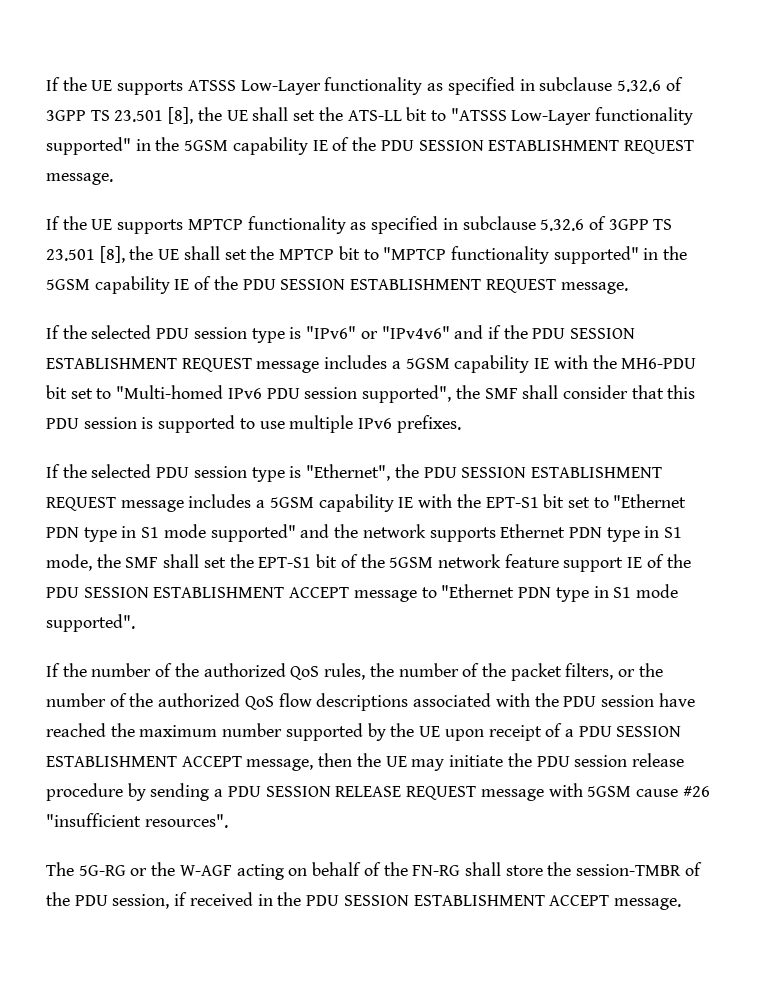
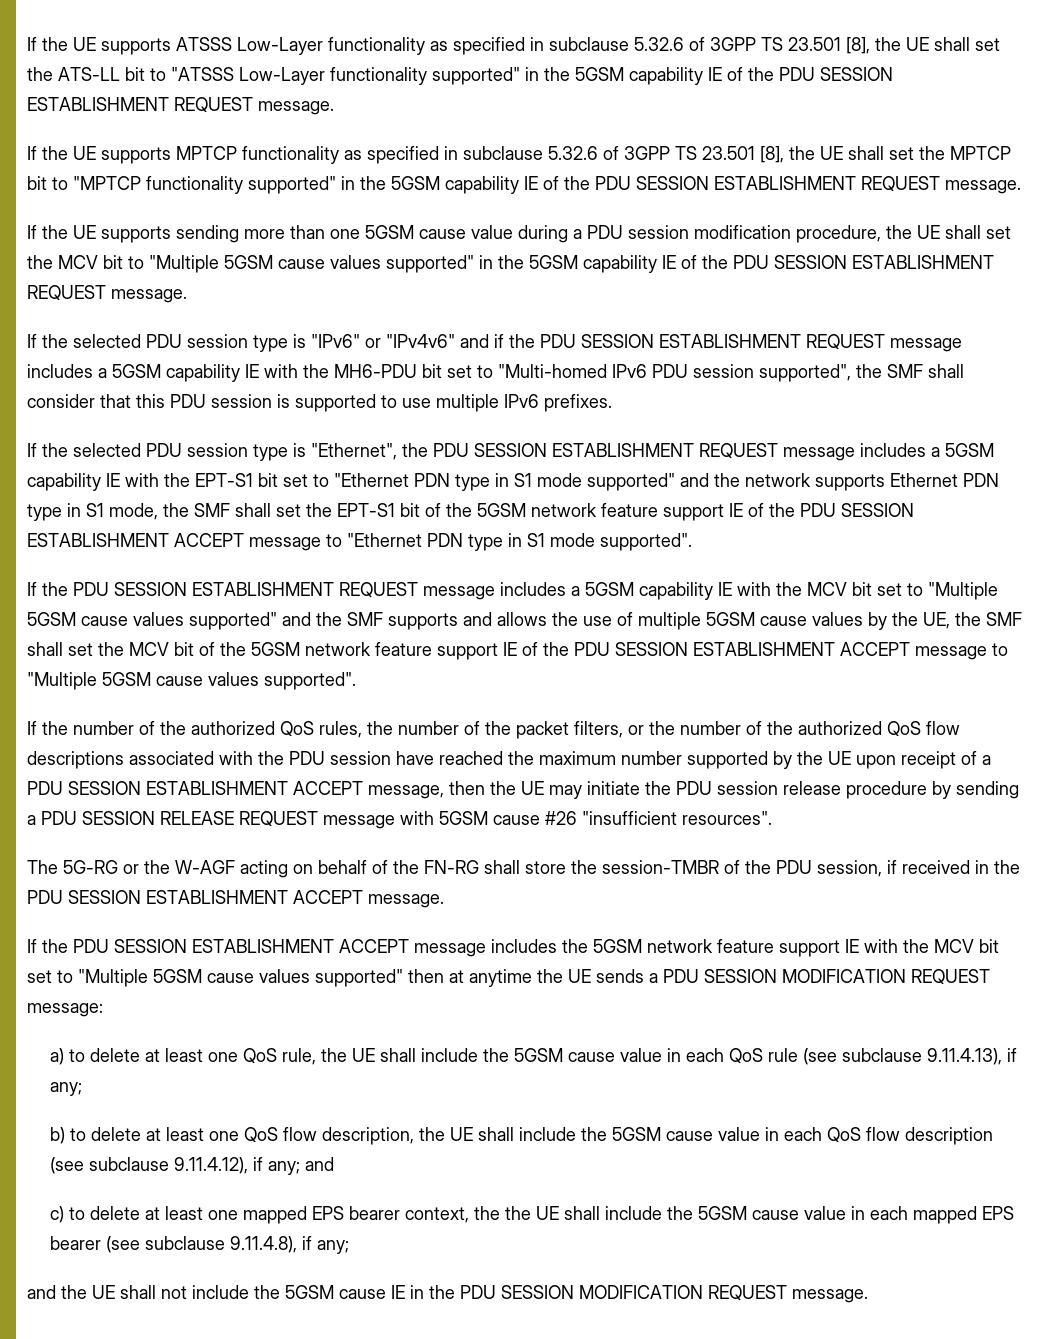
+ If the UE supports sending more than one 5GSM cause value during a PDU session modification procedure, the UE shall set the MCV bit to "Multiple 5GSM cause values supported" in the 5GSM capability IE of the PDU SESSION ESTABLISHMENT REQUEST message.
+ If the PDU SESSION ESTABLISHMENT REQUEST message includes a 5GSM capability IE with the MCV bit set to "Multiple 5GSM cause values supported" and the SMF supports and allows the use of multiple 5GSM cause values by the UE, the SMF shall set the MCV bit of the 5GSM network feature support IE of the PDU SESSION ESTABLISHMENT ACCEPT message to "Multiple 5GSM cause values supported".
+ If the PDU SESSION ESTABLISHMENT ACCEPT message includes the 5GSM network feature support IE with the MCV bit set to "Multiple 5GSM cause values supported" then at anytime the UE sends a PDU SESSION MODIFICATION REQUEST message:
+ a) to delete at least one QoS rule, the UE shall include the 5GSM cause value in each QoS rule (see subclause 9.11.4.13), if any;
+ b) to delete at least one QoS flow description, the UE shall include the 5GSM cause value in each QoS flow description (see subclause 9.11.4.12), if any; and
+ c) to delete at least one mapped EPS bearer context, the the UE shall include the 5GSM cause value in each mapped EPS bearer (see subclause 9.11.4.8), if any;
+ and the UE shall not include the 5GSM cause IE in the PDU SESSION MODIFICATION REQUEST message.

